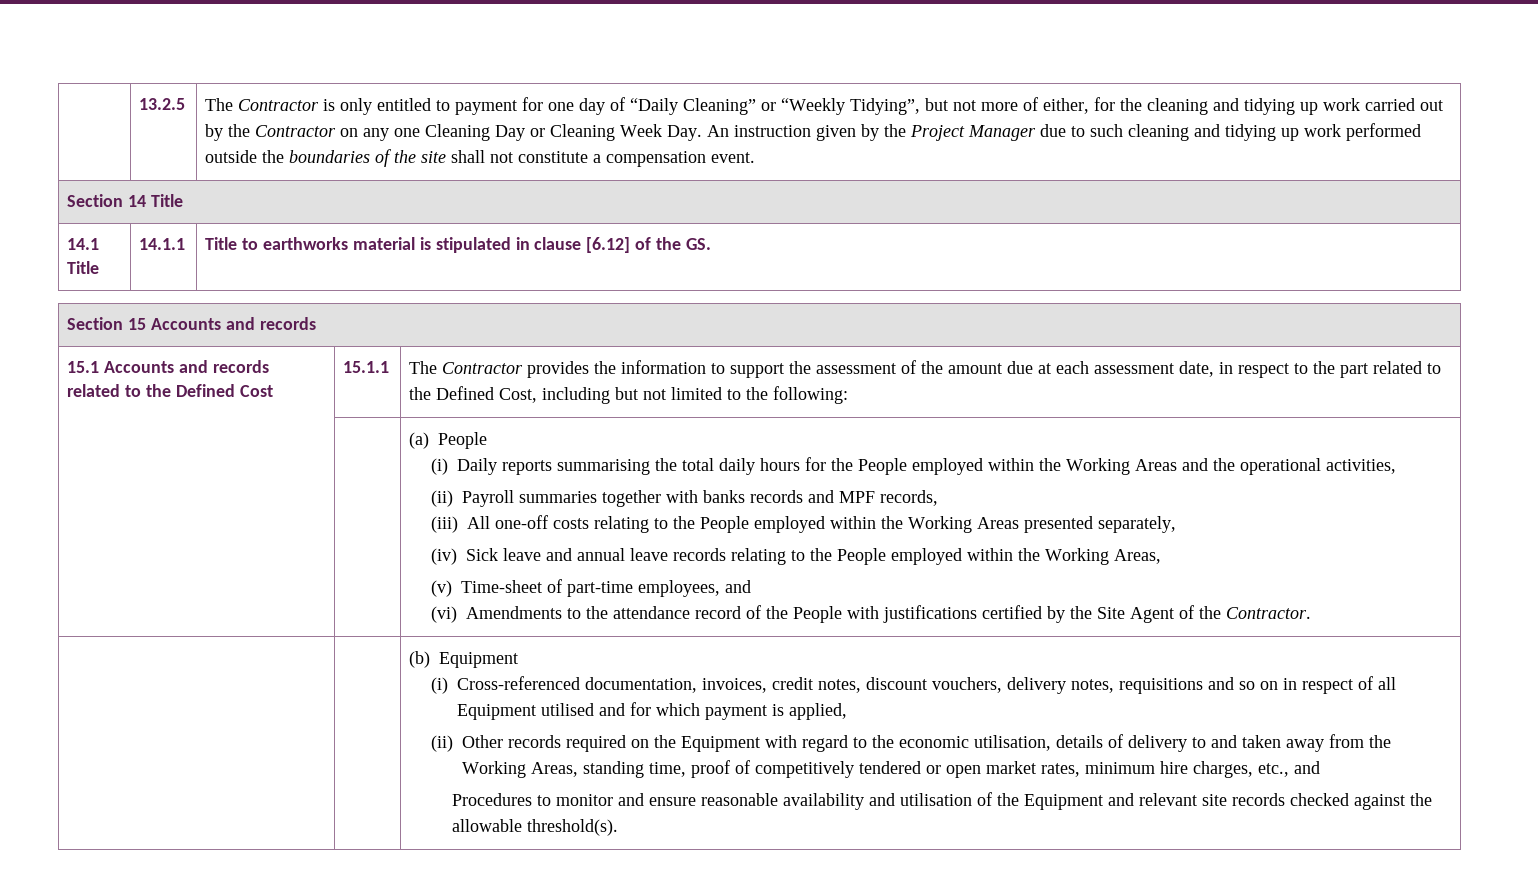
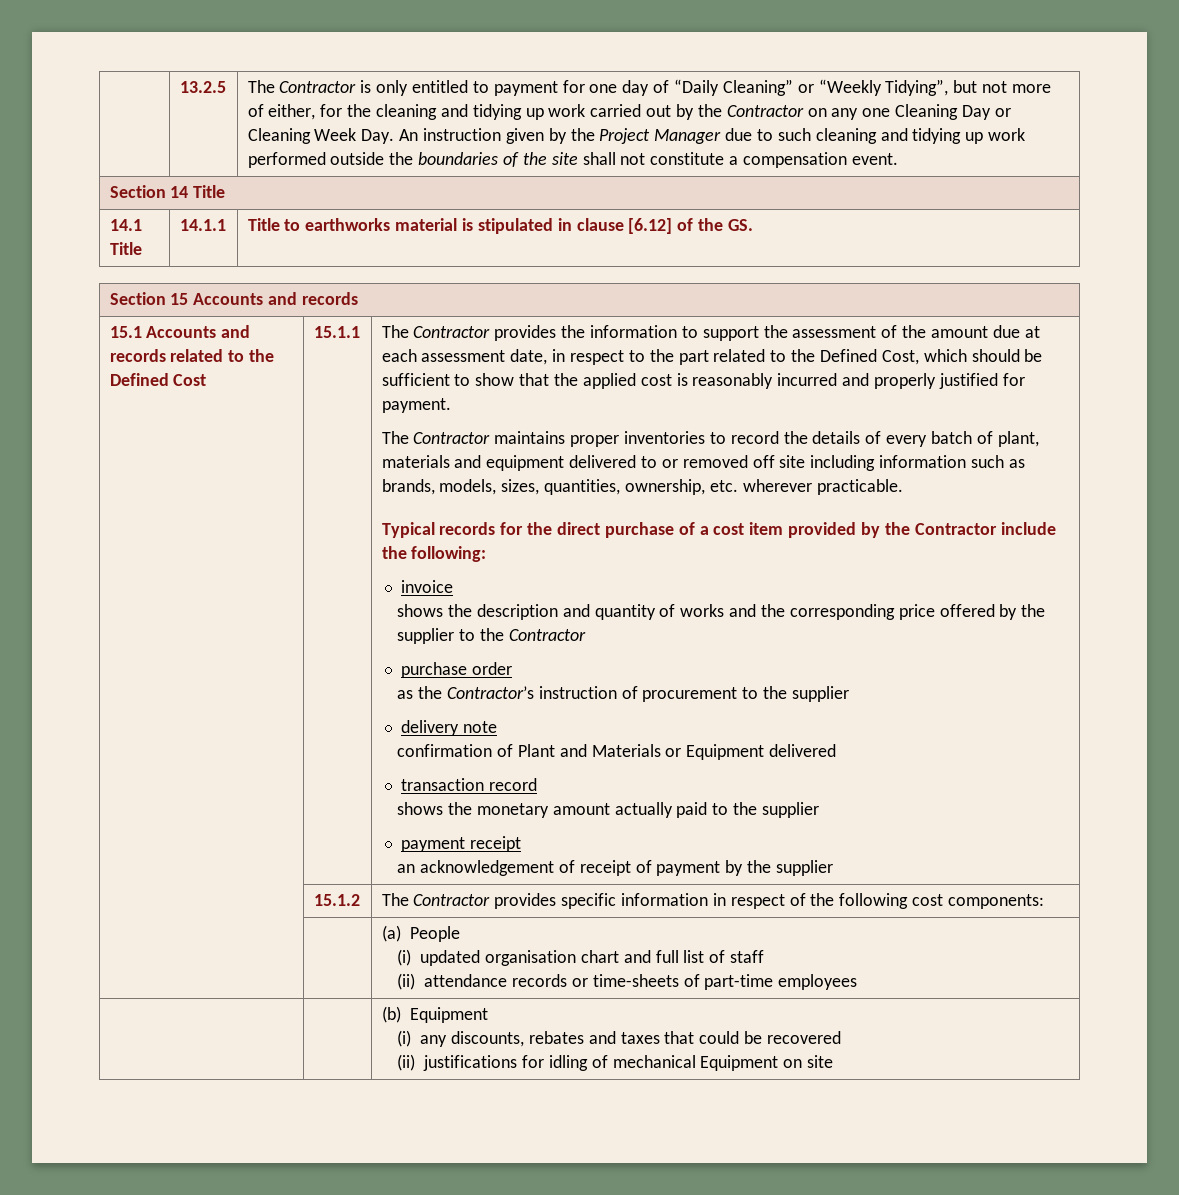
- The Contractor provides the information to support the assessment of the amount due at each assessment date, in respect to the part related to the Defined Cost, including but not limited to the following:
+ The Contractor provides the information to support the assessment of the amount due at each assessment date, in respect to the part related to the Defined Cost, which should be sufficient to show that the applied cost is reasonably incurred and properly justified for payment.
+ The Contractor maintains proper inventories to record the details of every batch of plant, materials and equipment delivered to or removed off site including information such as brands, models, sizes, quantities, ownership, etc. wherever practicable.
+ Typical records for the direct purchase of a cost item provided by the Contractor include the following:
+ invoice
+ shows the description and quantity of works and the corresponding price offered by the supplier to the Contractor
+ purchase order
+ as the Contractor’s instruction of procurement to the supplier
+ delivery note
+ confirmation of Plant and Materials or Equipment delivered
+ transaction record
+ shows the monetary amount actually paid to the supplier
+ payment receipt
+ an acknowledgement of receipt of payment by the supplier
+ | 15.1.2 | The Contractor provides specific information in respect of the following cost components:
  | | (a) People
- (i) Daily reports summarising the total daily hours for the People employed within the Working Areas and the operational activities,
- (ii) Payroll summaries together with banks records and MPF records,
- (iii) All one-off costs relating to the People employed within the Working Areas presented separately,
- (iv) Sick leave and annual leave records relating to the People employed within the Working Areas,
- (v) Time-sheet of part-time employees, and
- (vi) Amendments to the attendance record of the People with justifications certified by the Site Agent of the Contractor.
+ (i) updated organisation chart and full list of staff
+ (ii) attendance records or time-sheets of part-time employees
  | | (b) Equipment
- (i) Cross-referenced documentation, invoices, credit notes, discount vouchers, delivery notes, requisitions and so on in respect of all Equipment utilised and for which payment is applied,
- (ii) Other records required on the Equipment with regard to the economic utilisation, details of delivery to and taken away from the Working Areas, standing time, proof of competitively tendered or open market rates, minimum hire charges, etc., and
- Procedures to monitor and ensure reasonable availability and utilisation of the Equipment and relevant site records checked against the allowable threshold(s).
+ (i) any discounts, rebates and taxes that could be recovered
+ (ii) justifications for idling of mechanical Equipment on site

